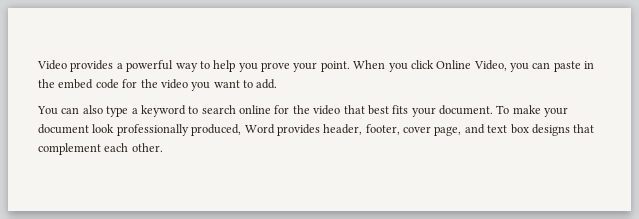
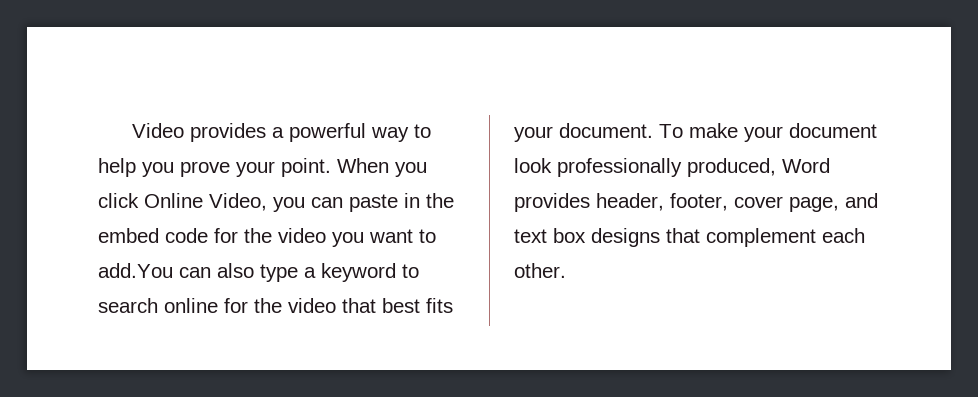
- When you click Online Video, you can paste in the embed code for the video you want to add.
- You can also type a keyword to search online for the video that best fits your document.
+ When you click Online Video, you can paste in the embed code for the video you want to add.You can also type a keyword to search online for the video that best fits your document.

